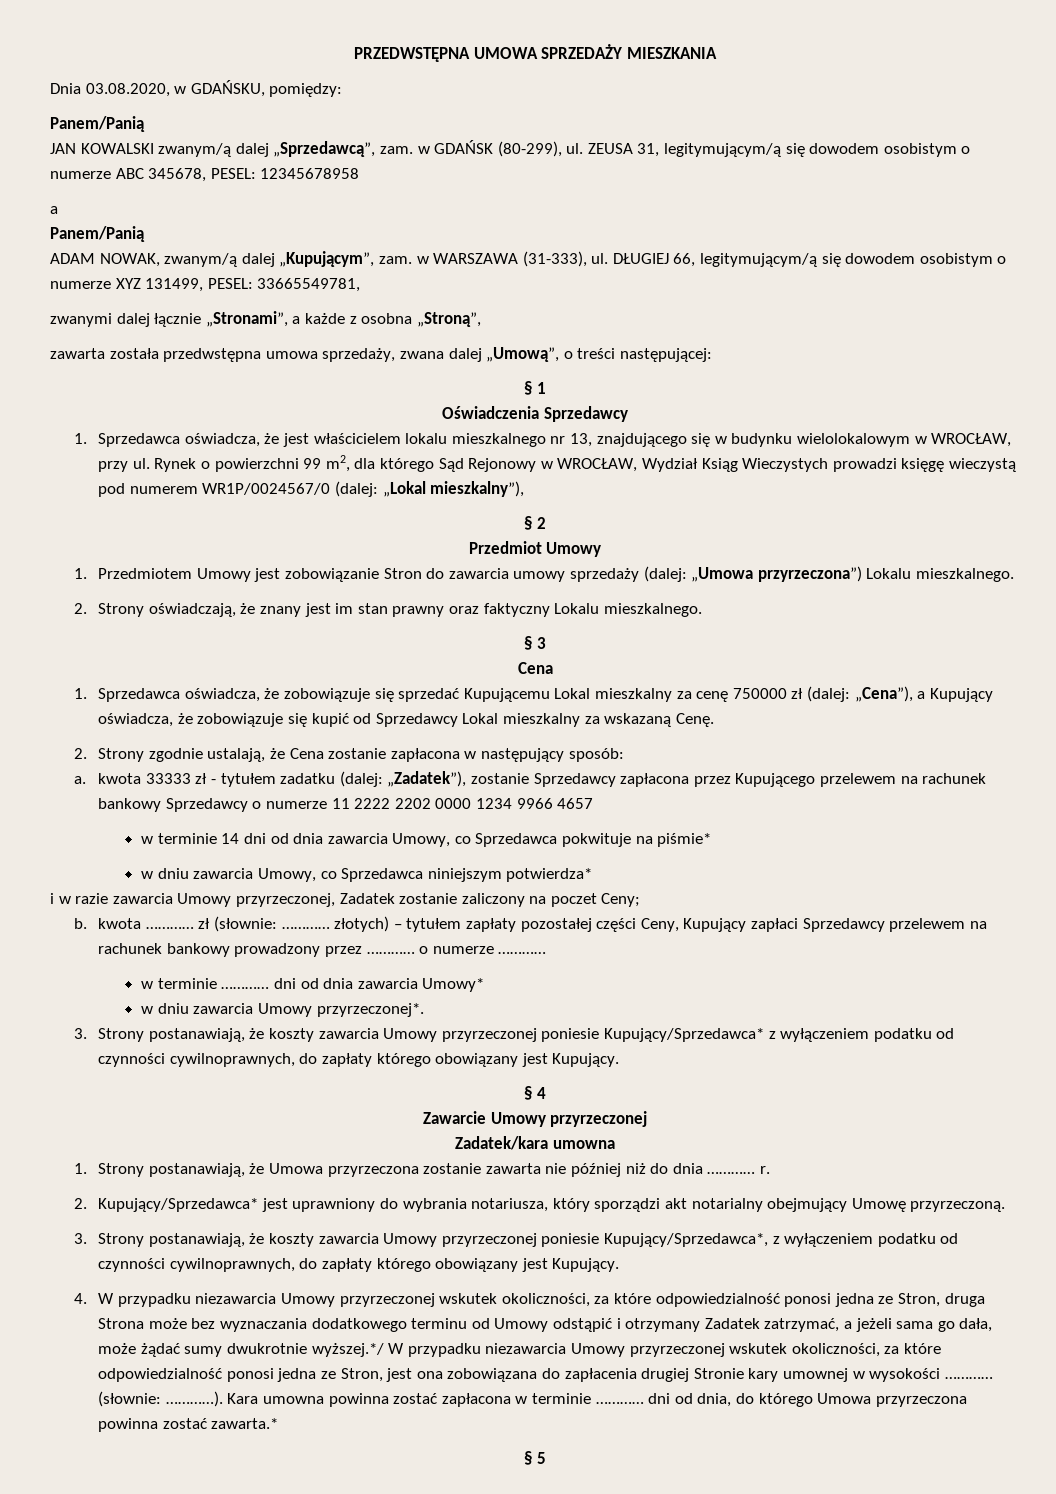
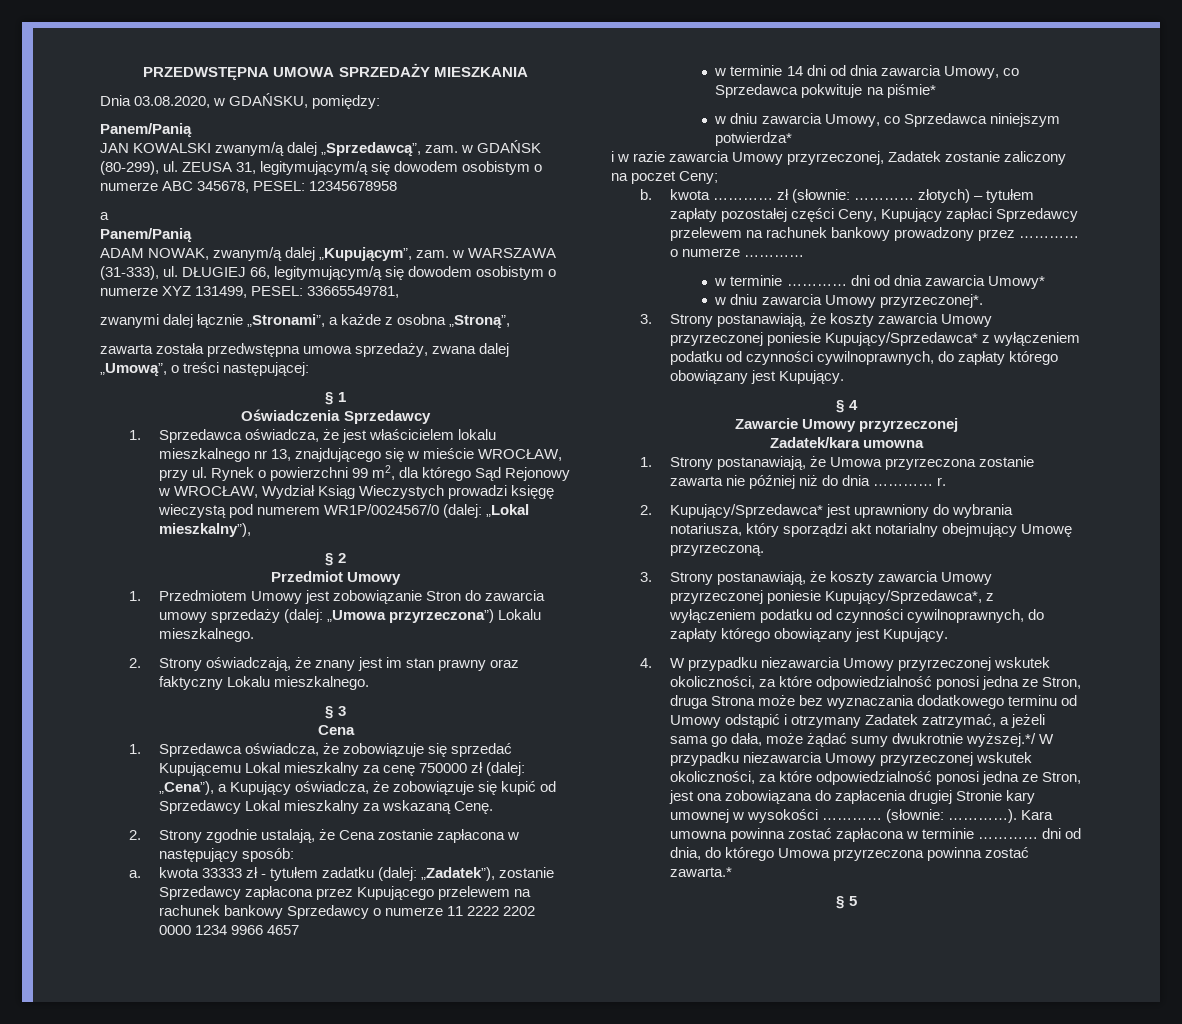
- 1. Sprzedawca oświadcza, że jest właścicielem lokalu mieszkalnego nr 13, znajdującego się w budynku wielolokalowym w WROCŁAW, przy ul.
+ 1. Sprzedawca oświadcza, że jest właścicielem lokalu mieszkalnego nr 13, znajdującego się w mieście WROCŁAW, przy ul.

